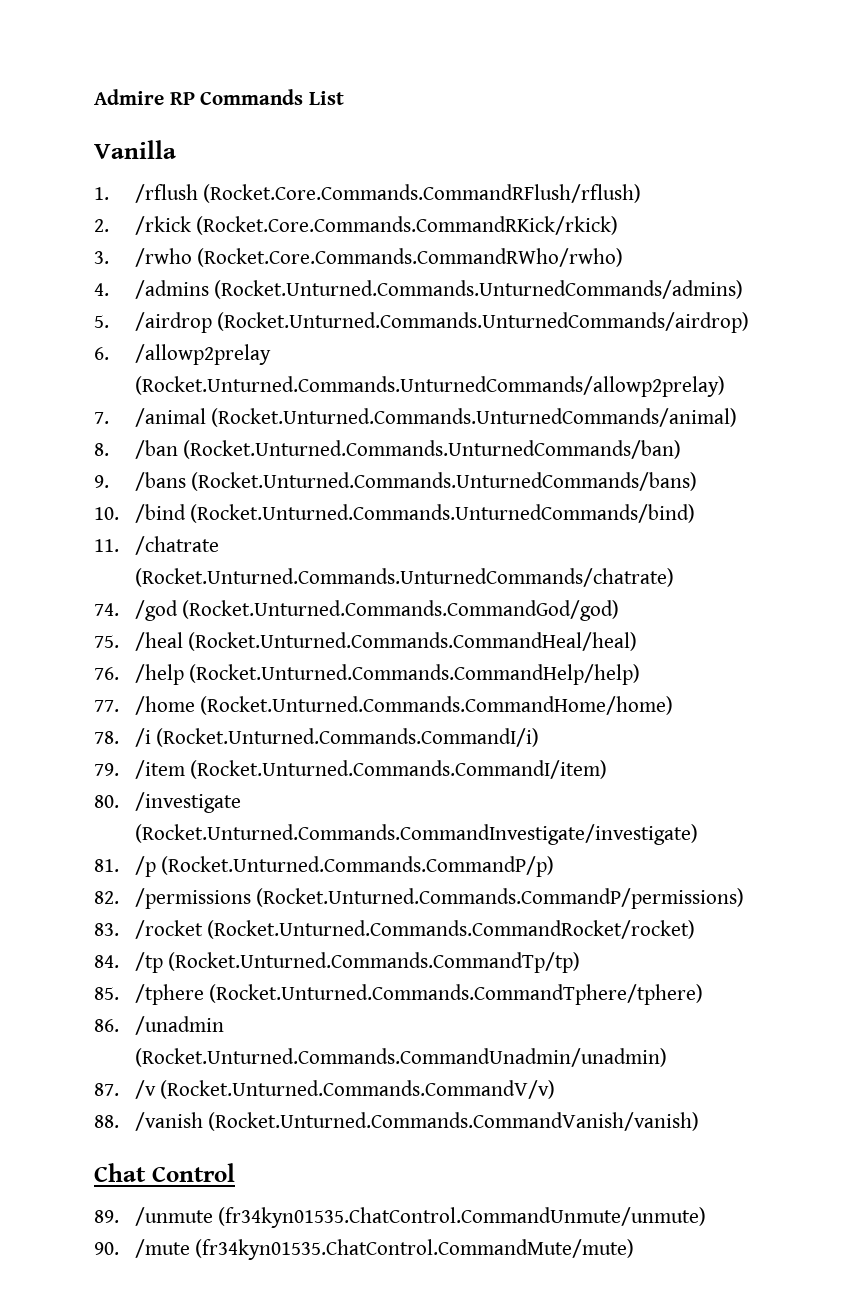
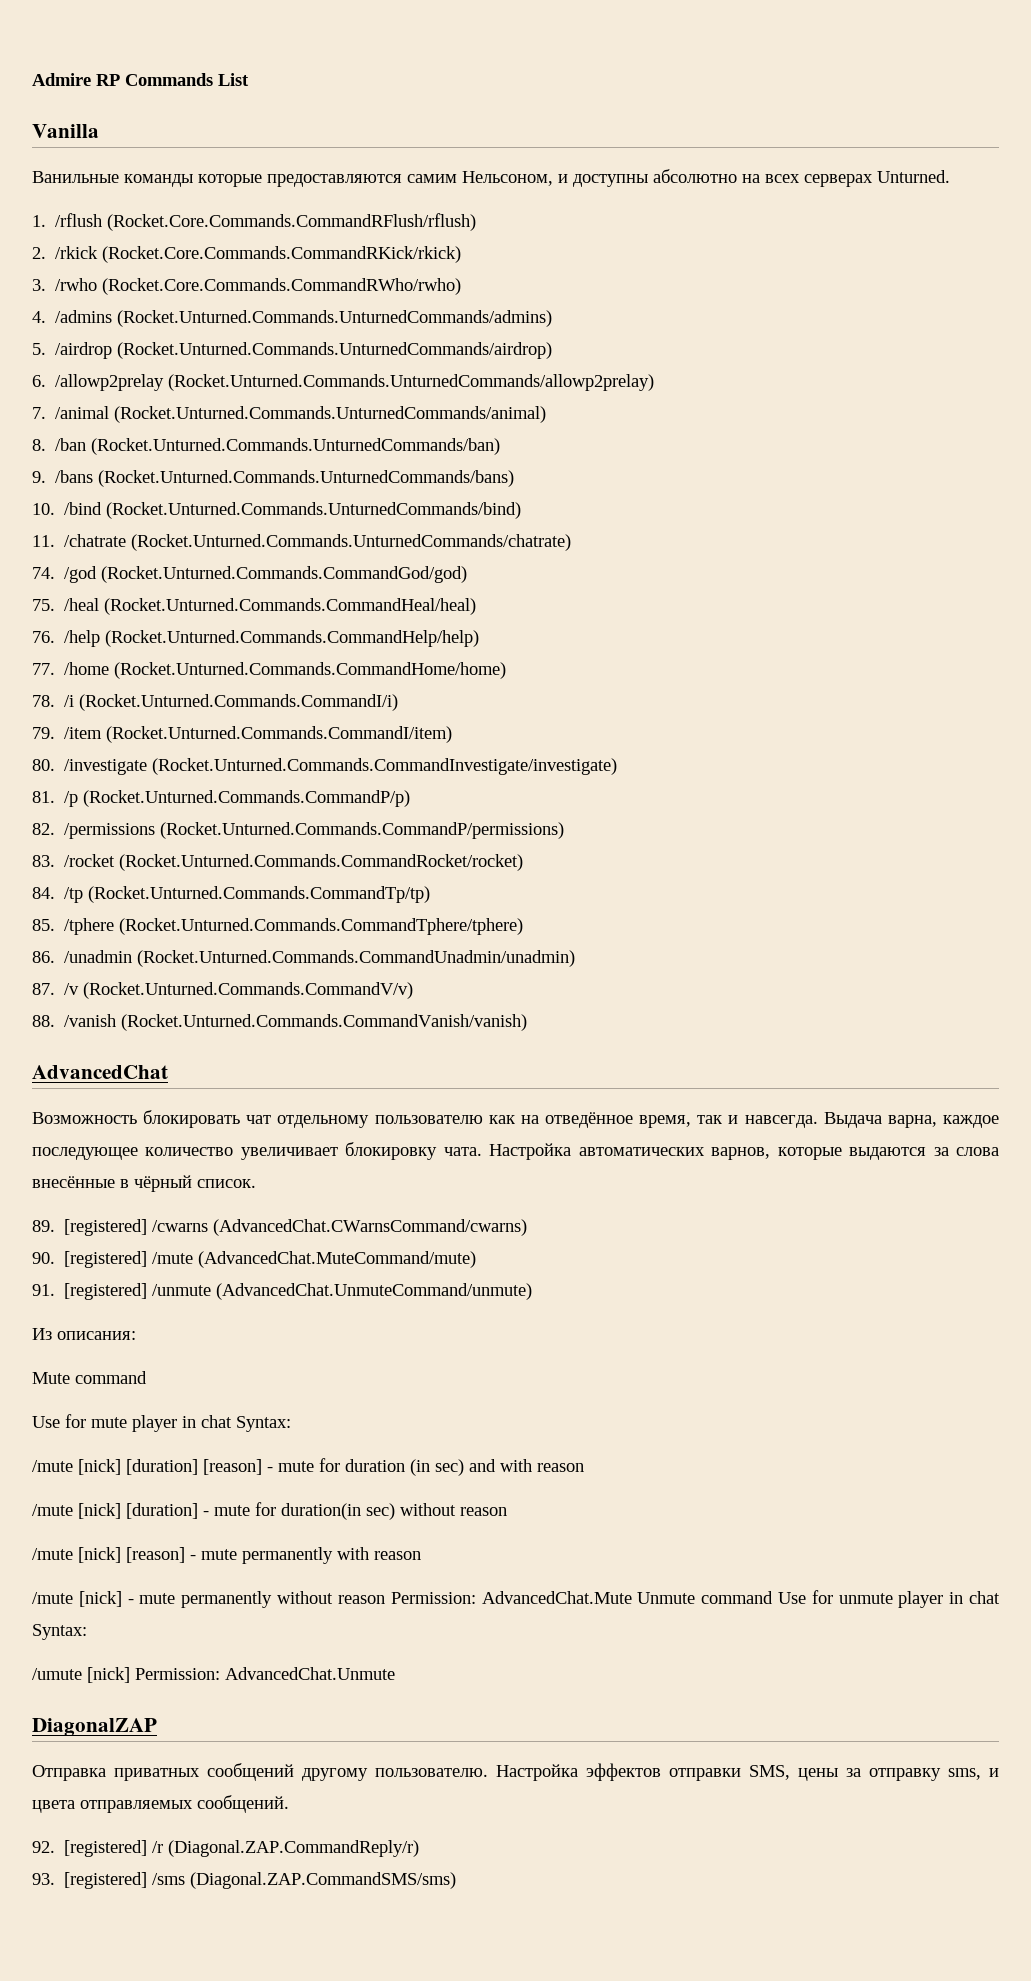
+ Ванильные команды которые предоставляются самим Нельсоном, и доступны абсолютно на всех серверах Unturned.
- Chat Control
- 89. /unmute (fr34kyn01535.ChatControl.CommandUnmute/unmute)
- 90. /mute (fr34kyn01535.ChatControl.CommandMute/mute)
+ AdvancedChat
+ Возможность блокировать чат отдельному пользователю как на отведённое время, так и навсегда. Выдача варна, каждое последующее количество увеличивает блокировку чата. Настройка автоматических варнов, которые выдаются за слова внесённые в чёрный список.
+ 89. [registered] /cwarns (AdvancedChat.CWarnsCommand/cwarns)
+ 90. [registered] /mute (AdvancedChat.MuteCommand/mute)
+ 91. [registered] /unmute (AdvancedChat.UnmuteCommand/unmute)
+ Из описания:
+ Mute command
+ Use for mute player in chat Syntax:
+ /mute [nick] [duration] [reason] - mute for duration (in sec) and with reason
+ /mute [nick] [duration] - mute for duration(in sec) without reason
+ /mute [nick] [reason] - mute permanently with reason
+ /mute [nick] - mute permanently without reason Permission: AdvancedChat.Mute Unmute command Use for unmute player in chat Syntax:
+ /umute [nick] Permission: AdvancedChat.Unmute
+ DiagonalZAP
+ Отправка приватных сообщений другому пользователю. Настройка эффектов отправки SMS, цены за отправку sms, и цвета отправляемых сообщений.
+ 92. [registered] /r (Diagonal.ZAP.CommandReply/r)
+ 93. [registered] /sms (Diagonal.ZAP.CommandSMS/sms)

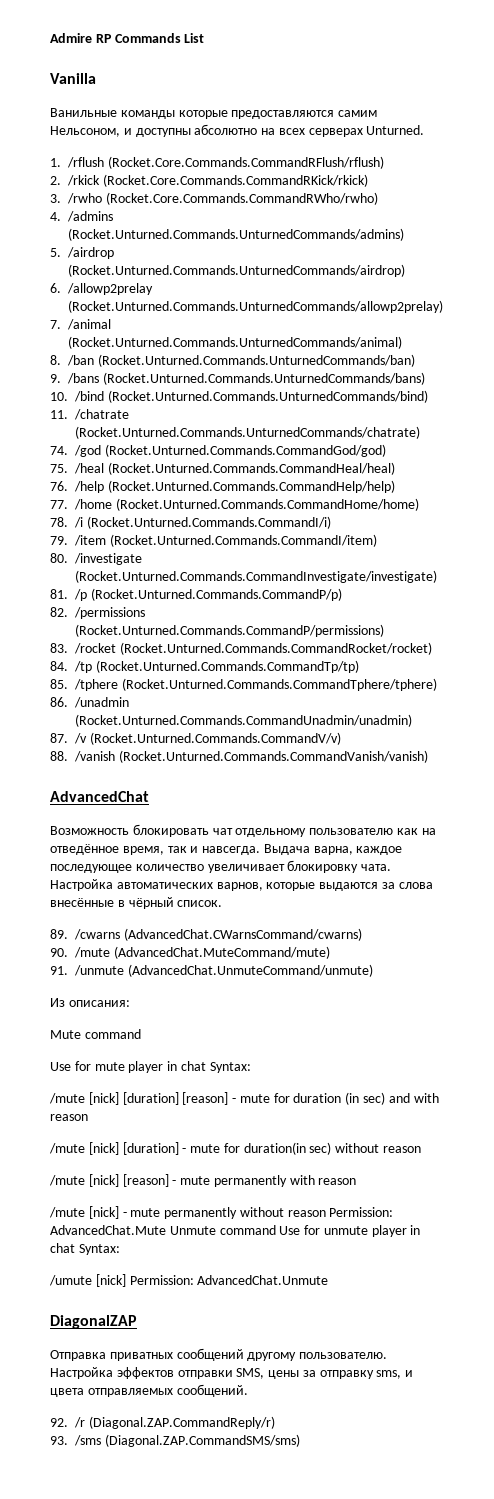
- 89. [registered] /cwarns (AdvancedChat.CWarnsCommand/cwarns)
+ 89. /cwarns (AdvancedChat.CWarnsCommand/cwarns)
- 90. [registered] /mute (AdvancedChat.MuteCommand/mute)
+ 90. /mute (AdvancedChat.MuteCommand/mute)
- 91. [registered] /unmute (AdvancedChat.UnmuteCommand/unmute)
+ 91. /unmute (AdvancedChat.UnmuteCommand/unmute)
- 92. [registered] /r (Diagonal.ZAP.CommandReply/r)
+ 92. /r (Diagonal.ZAP.CommandReply/r)
- 93. [registered] /sms (Diagonal.ZAP.CommandSMS/sms)
+ 93. /sms (Diagonal.ZAP.CommandSMS/sms)

